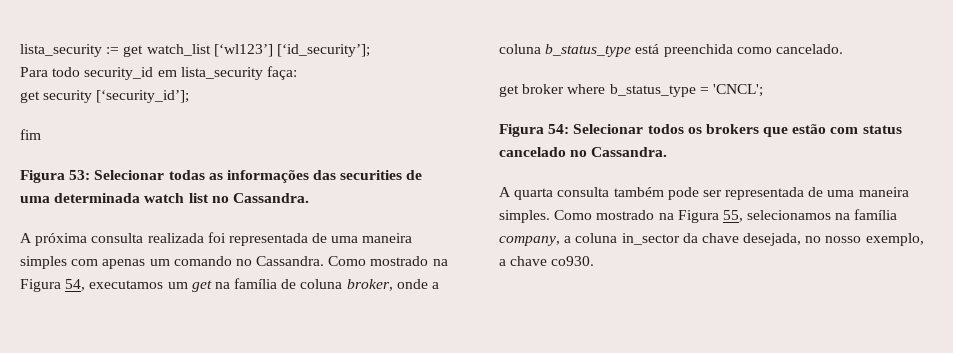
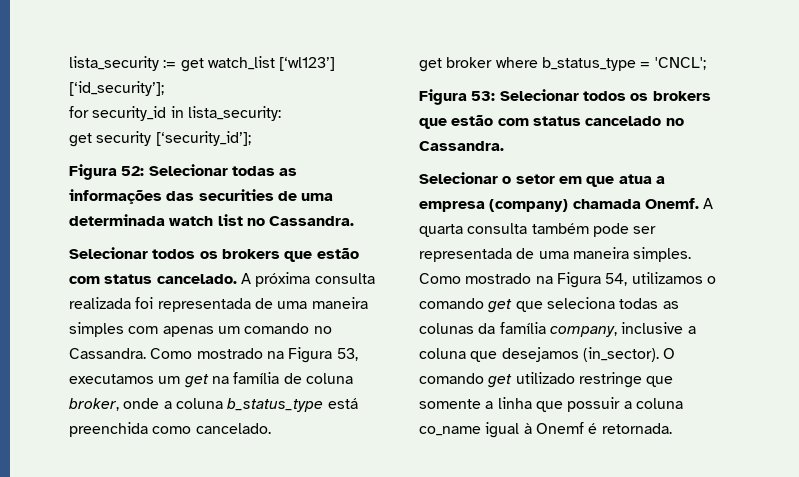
- Para todo security_id em lista_security faça:
+ for security_id in lista_security:
- fim
- Figura 53: Selecionar todas as informações das securities de uma determinada watch list no Cassandra.
+ Figura 52: Selecionar todas as informações das securities de uma determinada watch list no Cassandra.
+ Selecionar todos os brokers que estão com status cancelado.
- Como mostrado na Figura 54, executamos um get na família de coluna broker, onde a coluna b_status_type está preenchida como cancelado.
+ Como mostrado na Figura 53, executamos um get na família de coluna broker, onde a coluna b_status_type está preenchida como cancelado.
- Figura 54: Selecionar todos os brokers que estão com status cancelado no Cassandra.
+ Figura 53: Selecionar todos os brokers que estão com status cancelado no Cassandra.
+ Selecionar o setor em que atua a empresa (company) chamada Onemf.
- Como mostrado na Figura 55, selecionamos na família company, a coluna in_sector da chave desejada, no nosso exemplo, a chave co930.
+ Como mostrado na Figura 54, utilizamos o comando get que seleciona todas as colunas da família company, inclusive a coluna que desejamos (in_sector). O comando get utilizado restringe que somente a linha que possuir a coluna co_name igual à Onemf é retornada.

